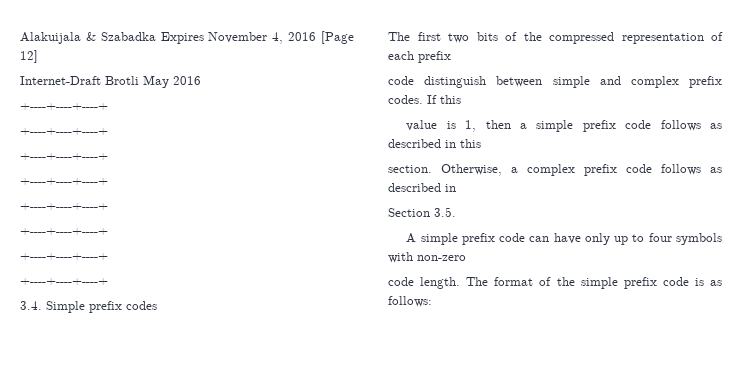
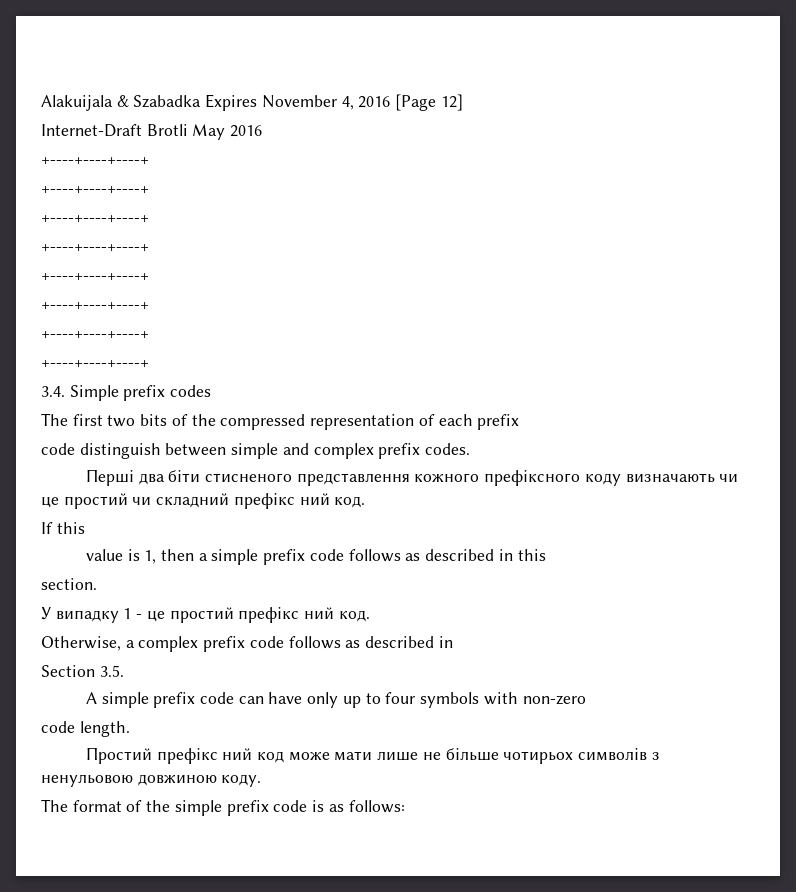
- code distinguish between simple and complex prefix codes. If this
+ code distinguish between simple and complex prefix codes.
+ Перші два біти стисненого представлення кожного префіксного коду визначають чи це простий чи складний префікс ний код.
+ If this
- section. Otherwise, a complex prefix code follows as described in
+ section.
+ У випадку 1 - це простий префікс ний код.
+ Otherwise, a complex prefix code follows as described in
- code length. The format of the simple prefix code is as follows:
+ code length.
+ Простий префікс ний код може мати лише не більше чотирьох символів з ненульовою довжиною коду.
+ The format of the simple prefix code is as follows:

